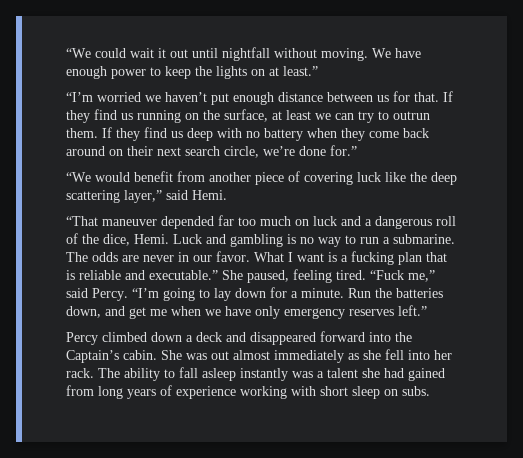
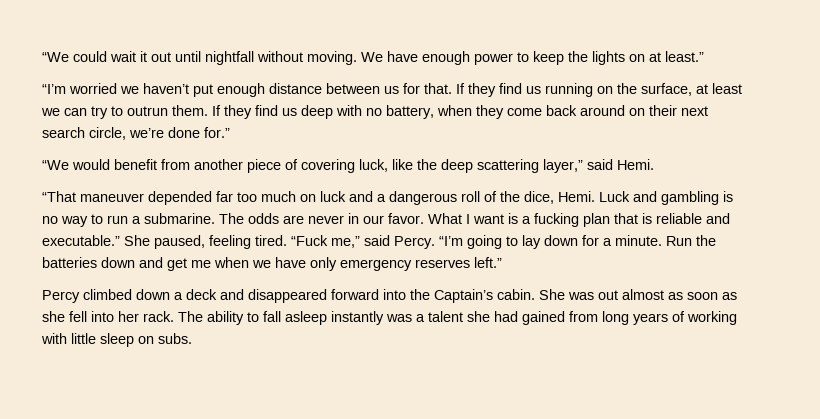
- If they find us deep with no battery when they come back around on their next search circle, we’re done for.”
+ If they find us deep with no battery, when they come back around on their next search circle, we’re done for.”
- “We would benefit from another piece of covering luck like the deep scattering layer,” said Hemi.
+ “We would benefit from another piece of covering luck, like the deep scattering layer,” said Hemi.
- Run the batteries down, and get me when we have only emergency reserves left.”
+ Run the batteries down and get me when we have only emergency reserves left.”
- She was out almost immediately as she fell into her rack.
+ She was out almost as soon as she fell into her rack.
- The ability to fall asleep instantly was a talent she had gained from long years of experience working with short sleep on subs.
+ The ability to fall asleep instantly was a talent she had gained from long years of working with little sleep on subs.

